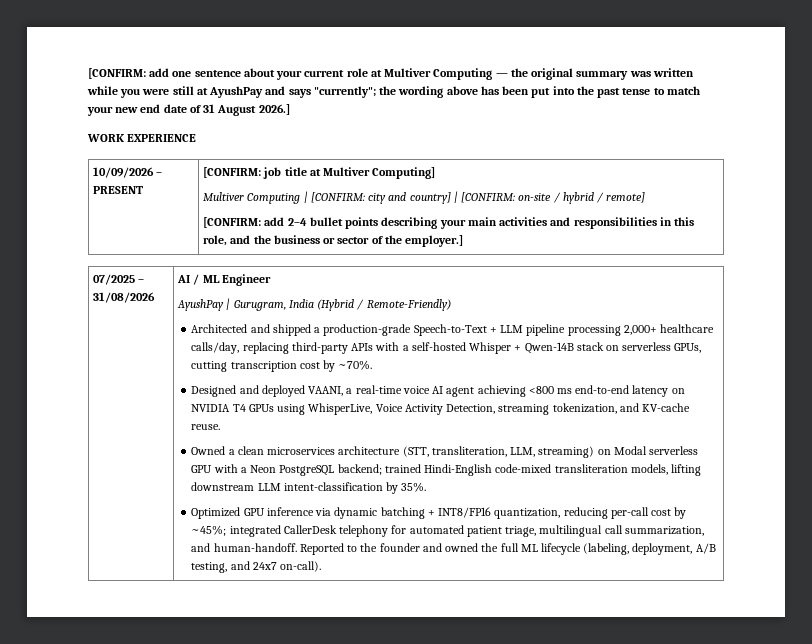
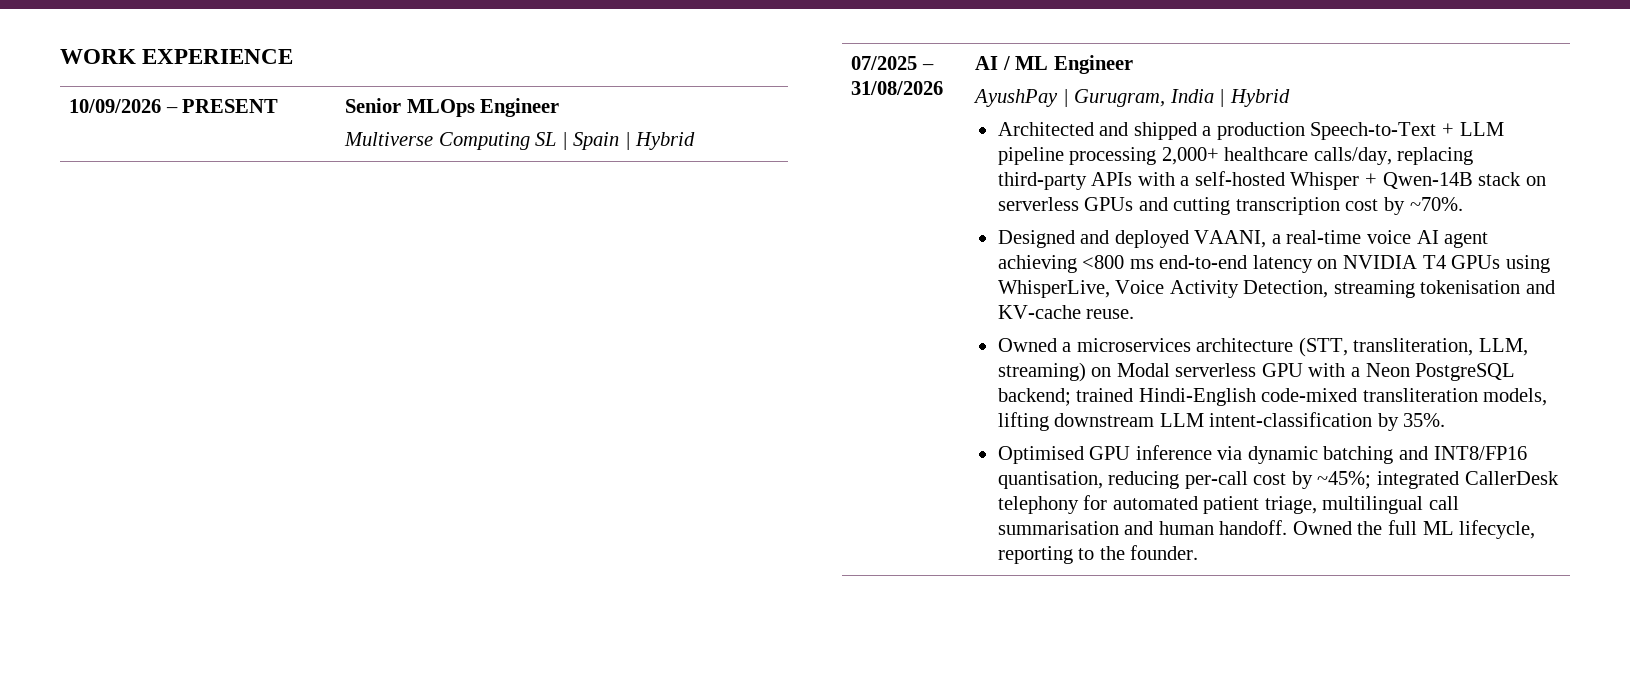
- [CONFIRM: add one sentence about your current role at Multiver Computing — the original summary was written while you were still at AyushPay and says "currently"; the wording above has been put into the past tense to match your new end date of 31 August 2026.]
- [CONFIRM: job title at Multiver Computing]
- Multiver Computing | [CONFIRM: city and country] | [CONFIRM: on-site / hybrid / remote]
- [CONFIRM: add 2–4 bullet points describing your main activities and responsibilities in this role, and the business or sector of the employer.]
+ Senior MLOps Engineer
+ Multiverse Computing SL | Spain | Hybrid
- AyushPay | Gurugram, India (Hybrid / Remote-Friendly)
+ AyushPay | Gurugram, India | Hybrid
- Architected and shipped a production-grade Speech-to-Text + LLM pipeline processing 2,000+ healthcare calls/day, replacing third-party APIs with a self-hosted Whisper + Qwen-14B stack on serverless GPUs, cutting transcription cost by ~70%.
+ Architected and shipped a production Speech-to-Text + LLM pipeline processing 2,000+ healthcare calls/day, replacing third-party APIs with a self-hosted Whisper + Qwen-14B stack on serverless GPUs and cutting transcription cost by ~70%.
- Designed and deployed VAANI, a real-time voice AI agent achieving <800 ms end-to-end latency on NVIDIA T4 GPUs using WhisperLive, Voice Activity Detection, streaming tokenization, and KV-cache reuse.
+ Designed and deployed VAANI, a real-time voice AI agent achieving <800 ms end-to-end latency on NVIDIA T4 GPUs using WhisperLive, Voice Activity Detection, streaming tokenisation and KV-cache reuse.
- Owned a clean microservices architecture (STT, transliteration, LLM, streaming) on Modal serverless GPU with a Neon PostgreSQL backend; trained Hindi-English code-mixed transliteration models, lifting downstream LLM intent-classification by 35%.
+ Owned a microservices architecture (STT, transliteration, LLM, streaming) on Modal serverless GPU with a Neon PostgreSQL backend; trained Hindi-English code-mixed transliteration models, lifting downstream LLM intent-classification by 35%.
- Optimized GPU inference via dynamic batching + INT8/FP16 quantization, reducing per-call cost by ~45%; integrated CallerDesk telephony for automated patient triage, multilingual call summarization, and human-handoff. Reported to the founder and owned the full ML lifecycle (labeling, deployment, A/B testing, and 24x7 on-call).
+ Optimised GPU inference via dynamic batching and INT8/FP16 quantisation, reducing per-call cost by ~45%; integrated CallerDesk telephony for automated patient triage, multilingual call summarisation and human handoff. Owned the full ML lifecycle, reporting to the founder.

